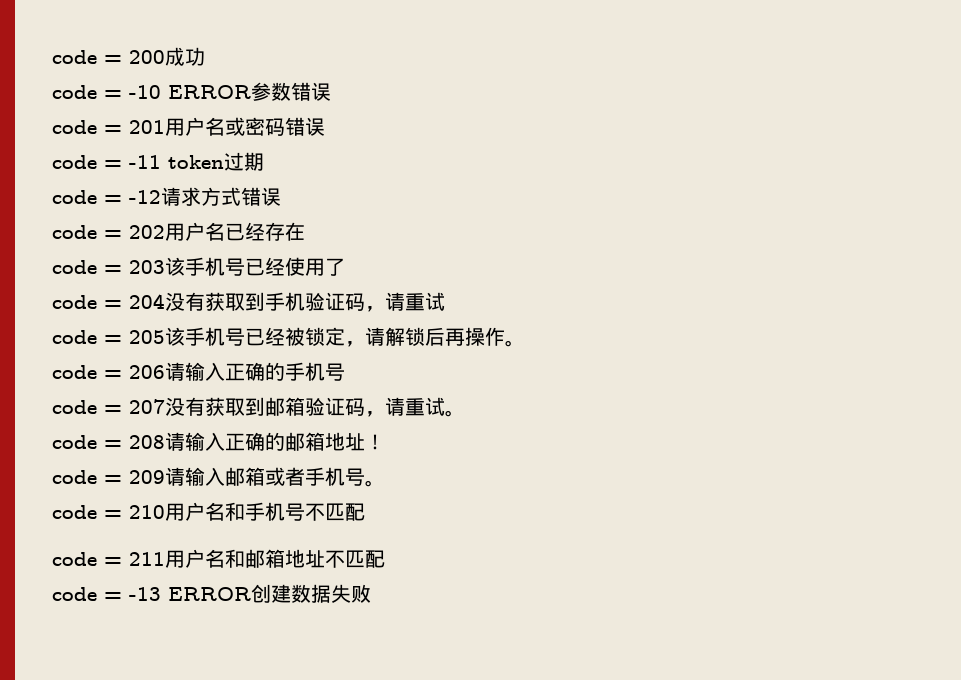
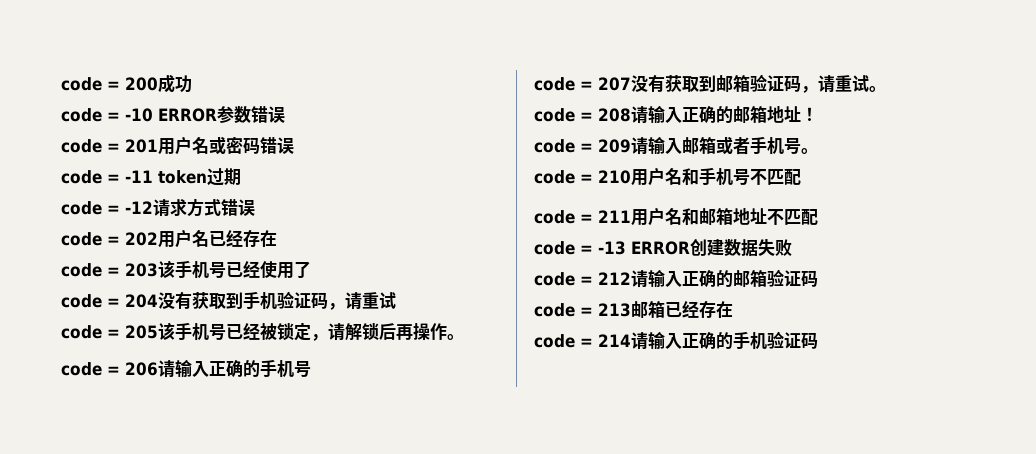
+ code = 212请输入正确的邮箱验证码
+ code = 213邮箱已经存在
+ code = 214请输入正确的手机验证码

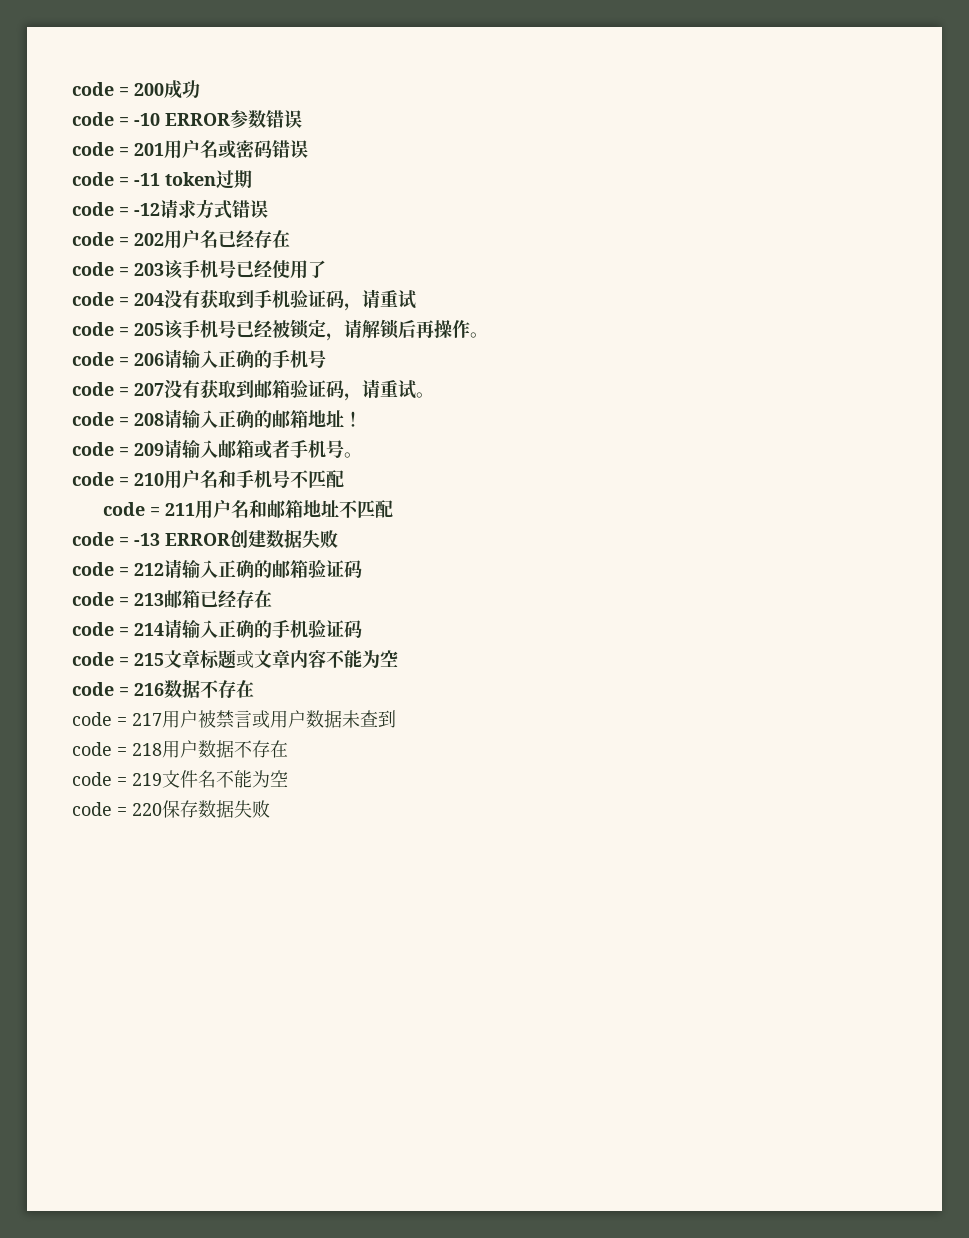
+ code = 215文章标题或文章内容不能为空
+ code = 216数据不存在
+ code = 217用户被禁言或用户数据未查到
+ code = 218用户数据不存在
+ code = 219文件名不能为空
+ code = 220保存数据失败

